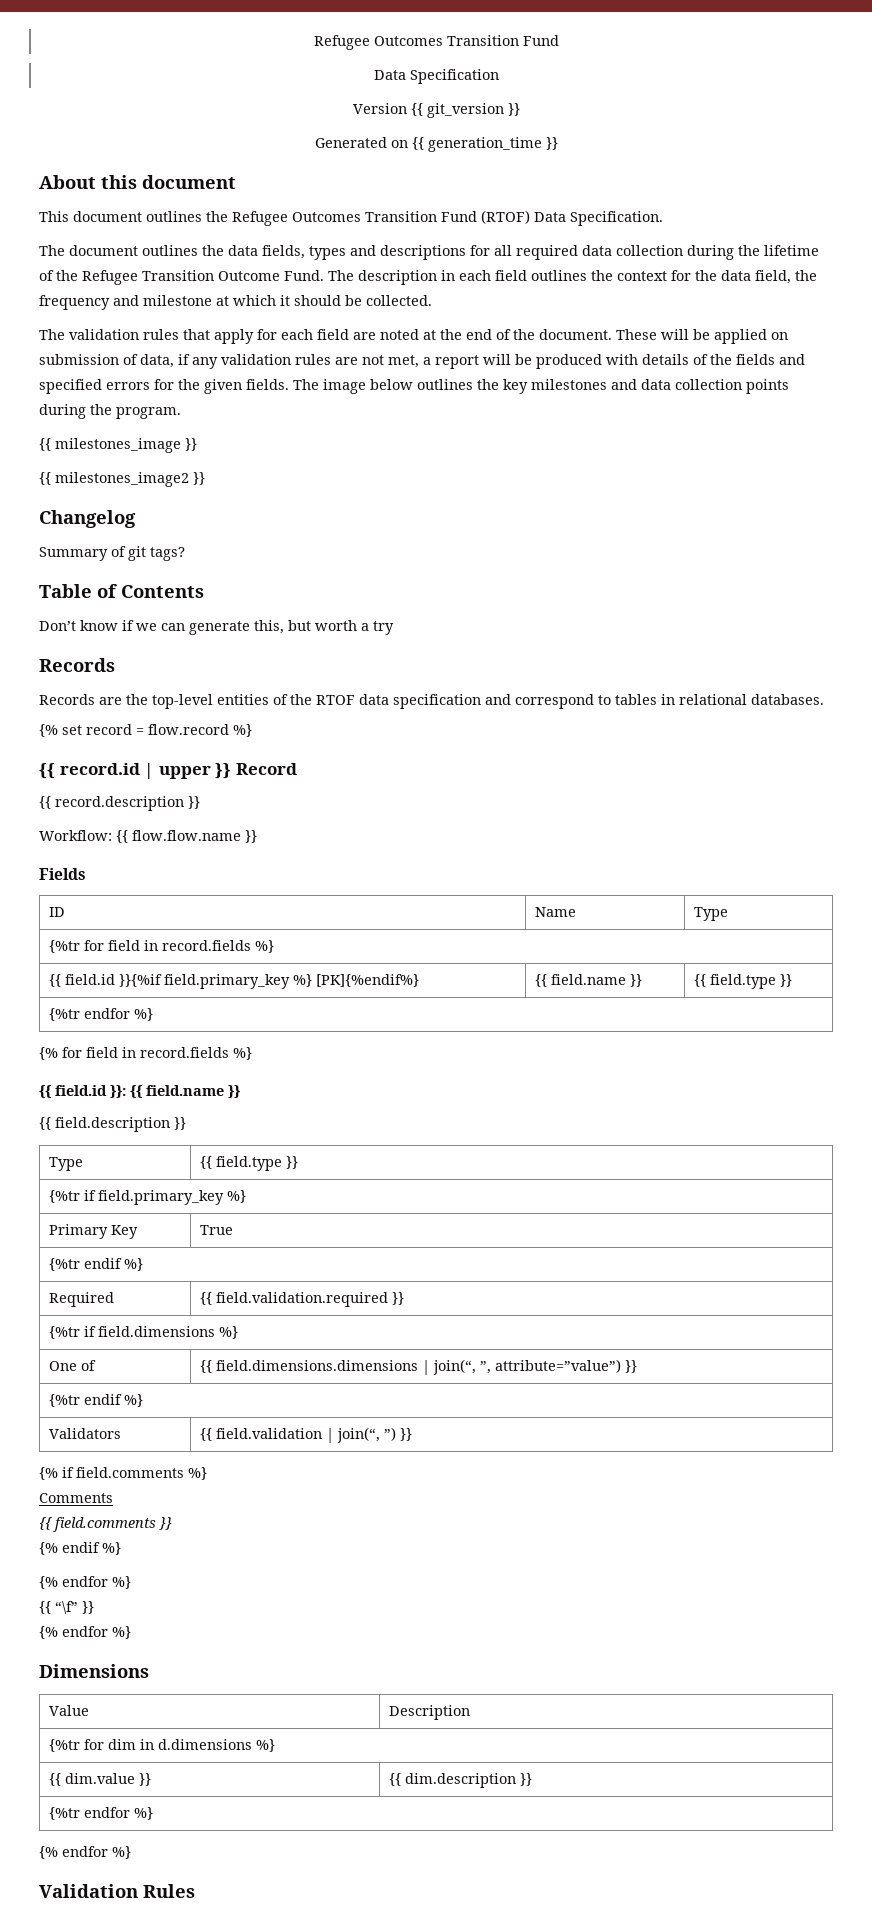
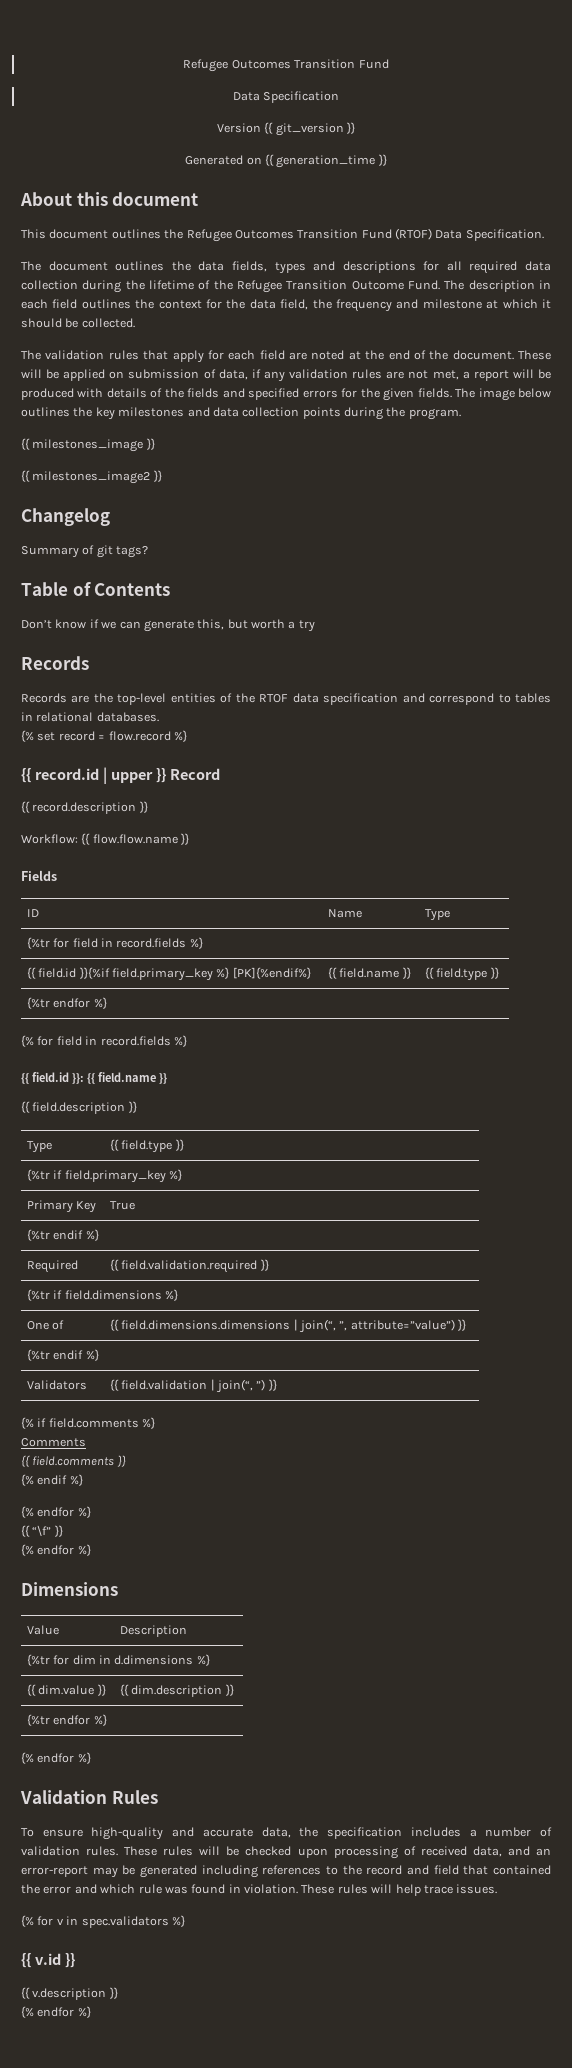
+ To ensure high-quality and accurate data, the specification includes a number of validation rules. These rules will be checked upon processing of received data, and an error-report may be generated including references to the record and field that contained the error and which rule was found in violation. These rules will help trace issues.
+ {% for v in spec.validators %}
+ {{ v.id }}
+ {{ v.description }}
+ {% endfor %}

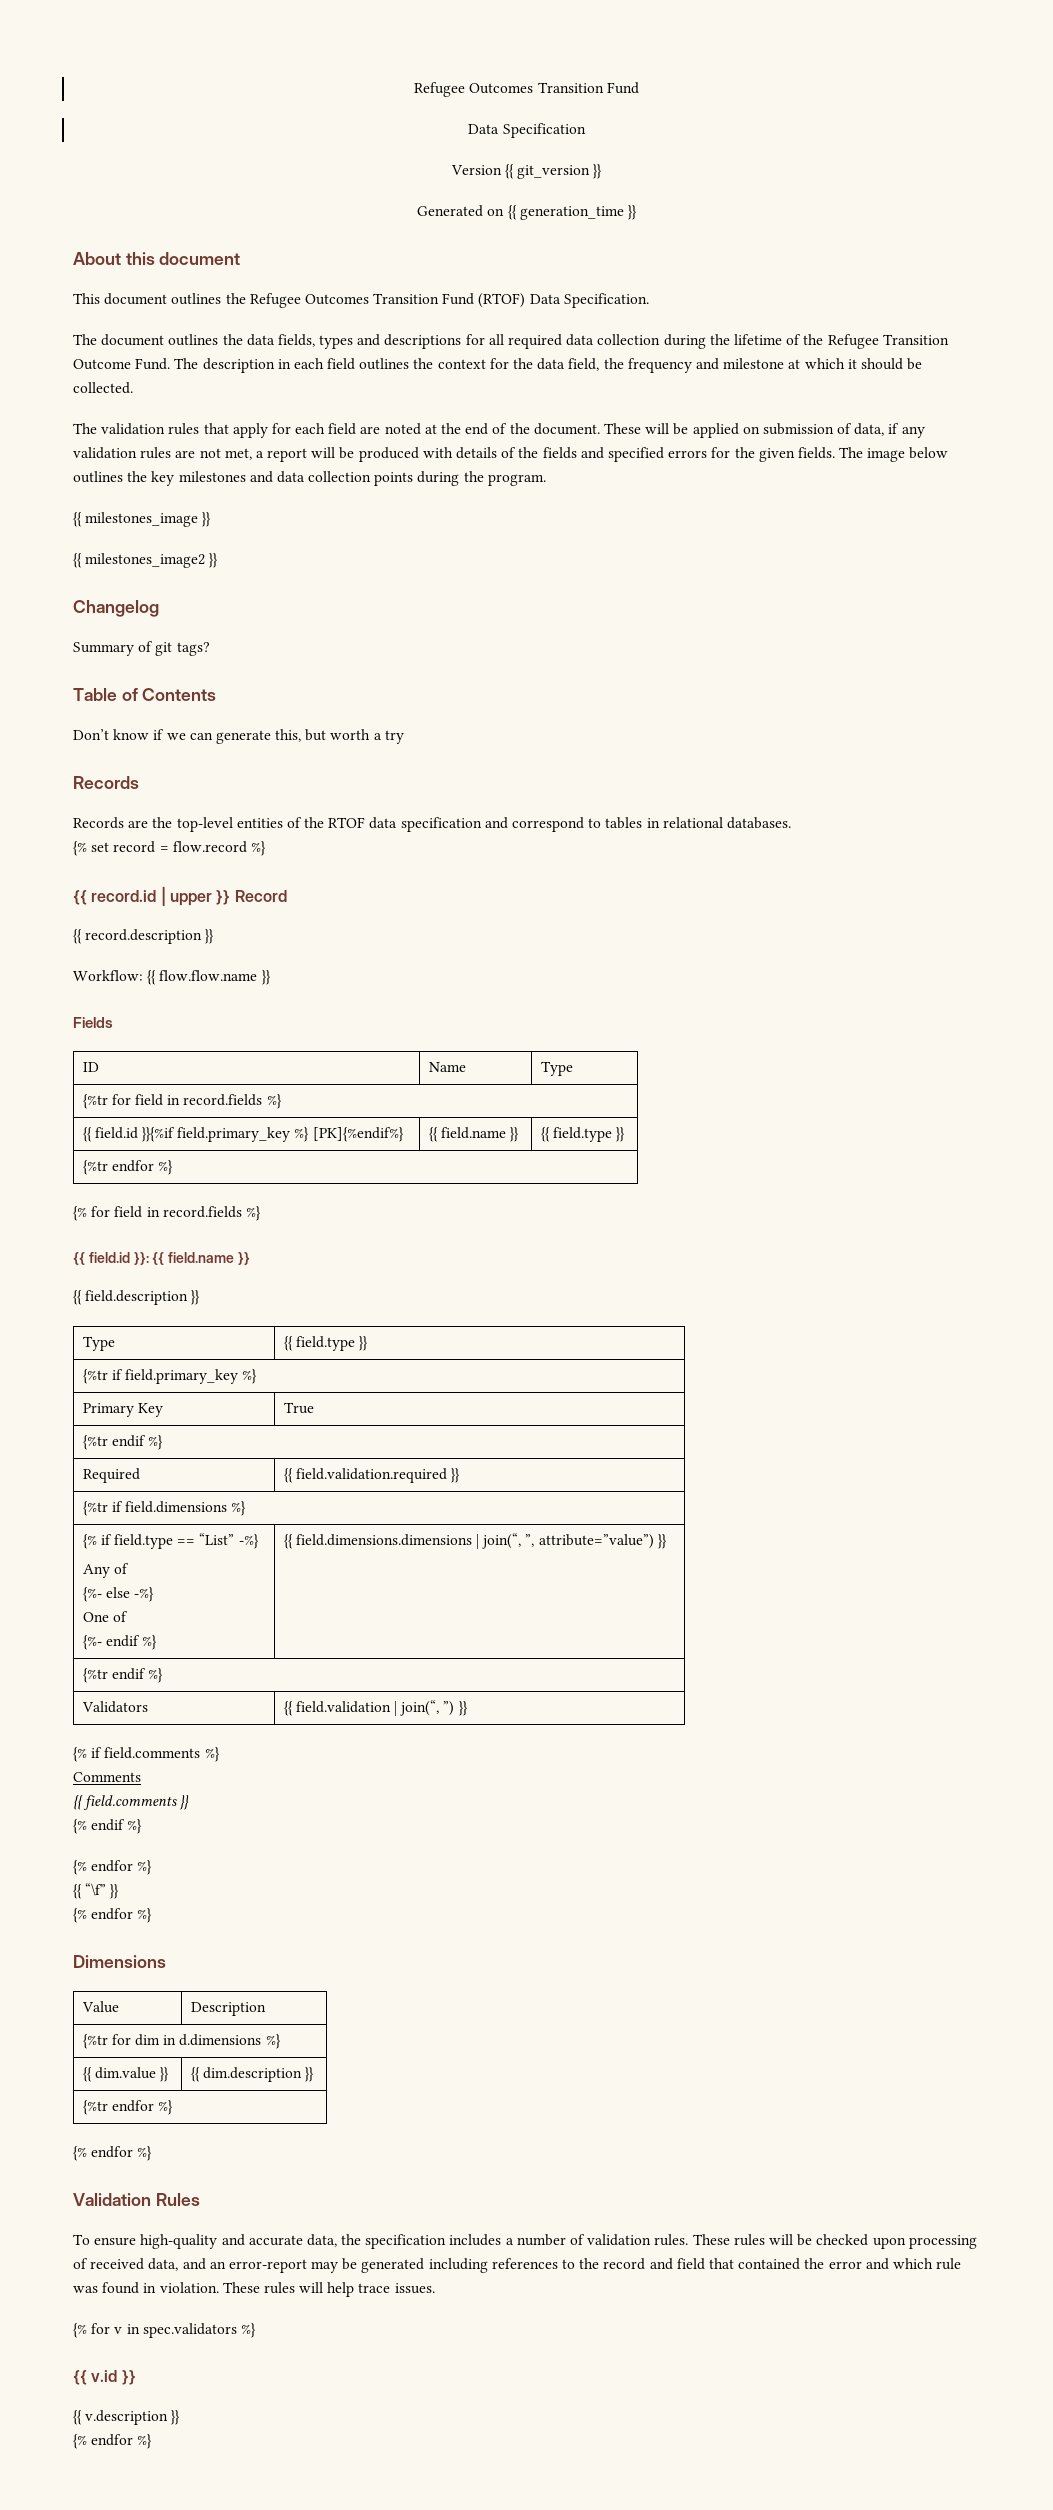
- One of | {{ field.dimensions.dimensions | join(“, ”, attribute=”value”) }}
+ {% if field.type == “List” -%}
+ Any of
+ {%- else -%}
+ One of
+ {%- endif %} | {{ field.dimensions.dimensions | join(“, ”, attribute=”value”) }}

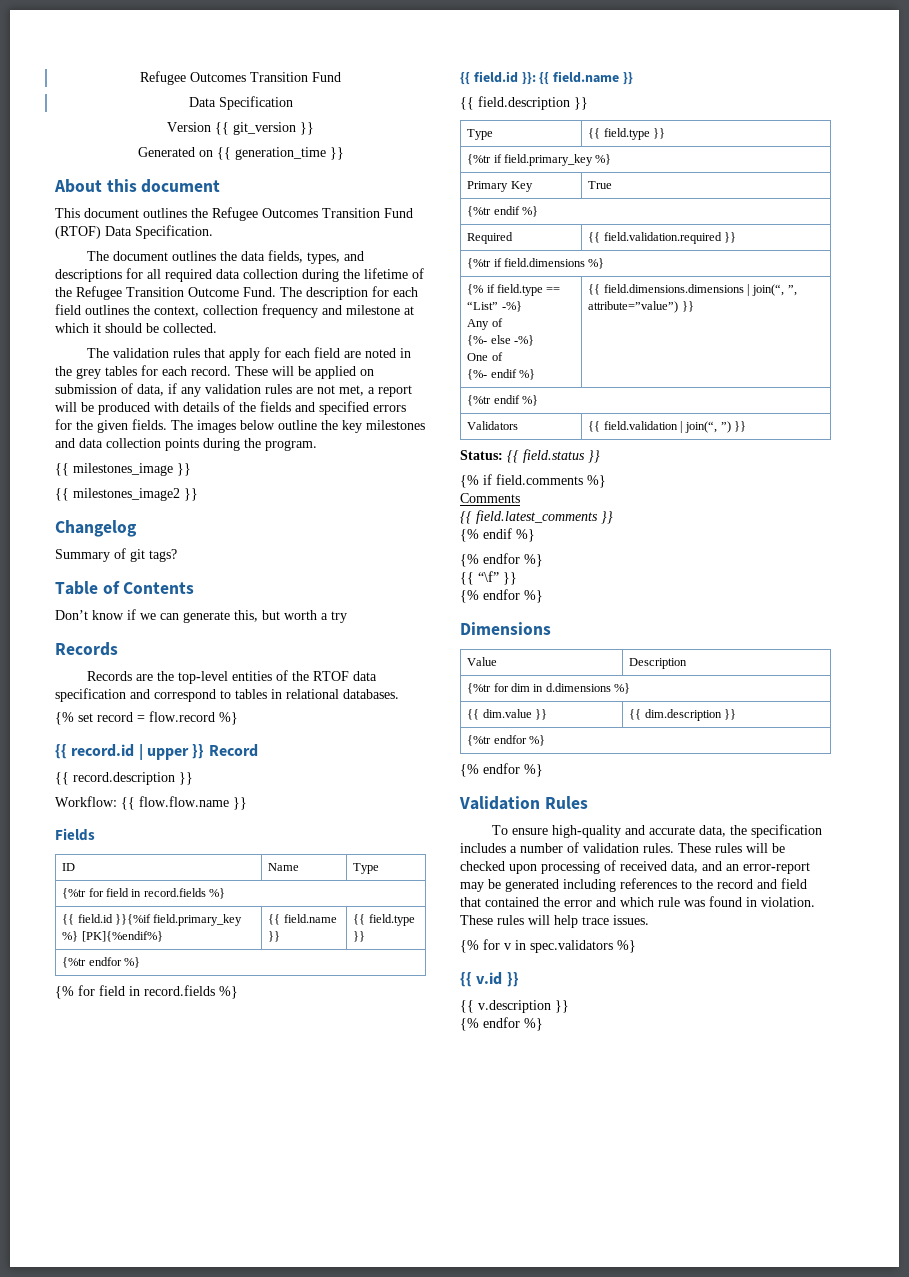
- The document outlines the data fields, types and descriptions for all required data collection during the lifetime of the Refugee Transition Outcome Fund.
+ The document outlines the data fields, types, and descriptions for all required data collection during the lifetime of the Refugee Transition Outcome Fund.
- The description in each field outlines the context for the data field, the frequency and milestone at which it should be collected.
+ The description for each field outlines the context, collection frequency and milestone at which it should be collected.
- The validation rules that apply for each field are noted at the end of the document.
+ The validation rules that apply for each field are noted in the grey tables for each record.
- The image below outlines the key milestones and data collection points during the program.
+ The images below outline the key milestones and data collection points during the program.
+ Status: {{ field.status }}
- {{ field.comments }}
+ {{ field.latest_comments }}

